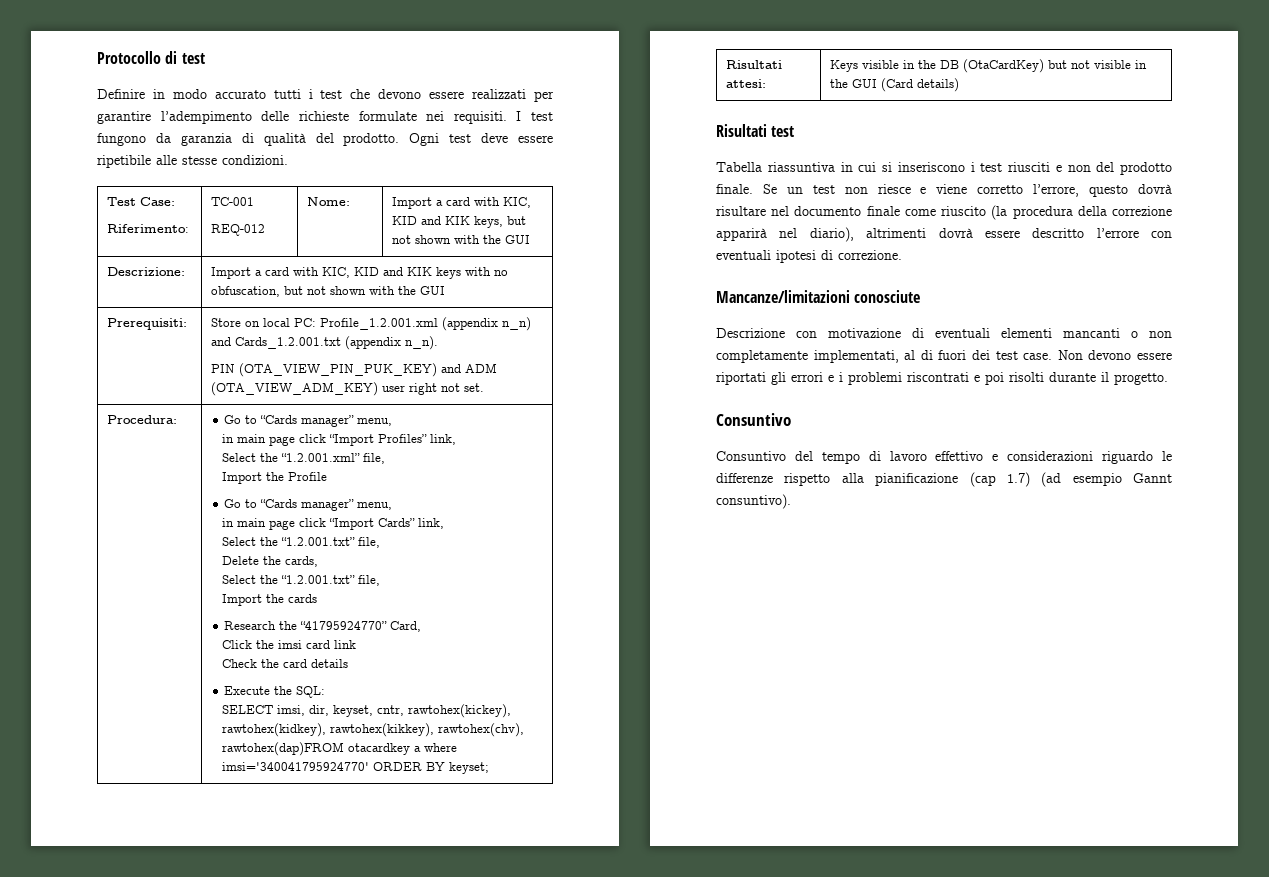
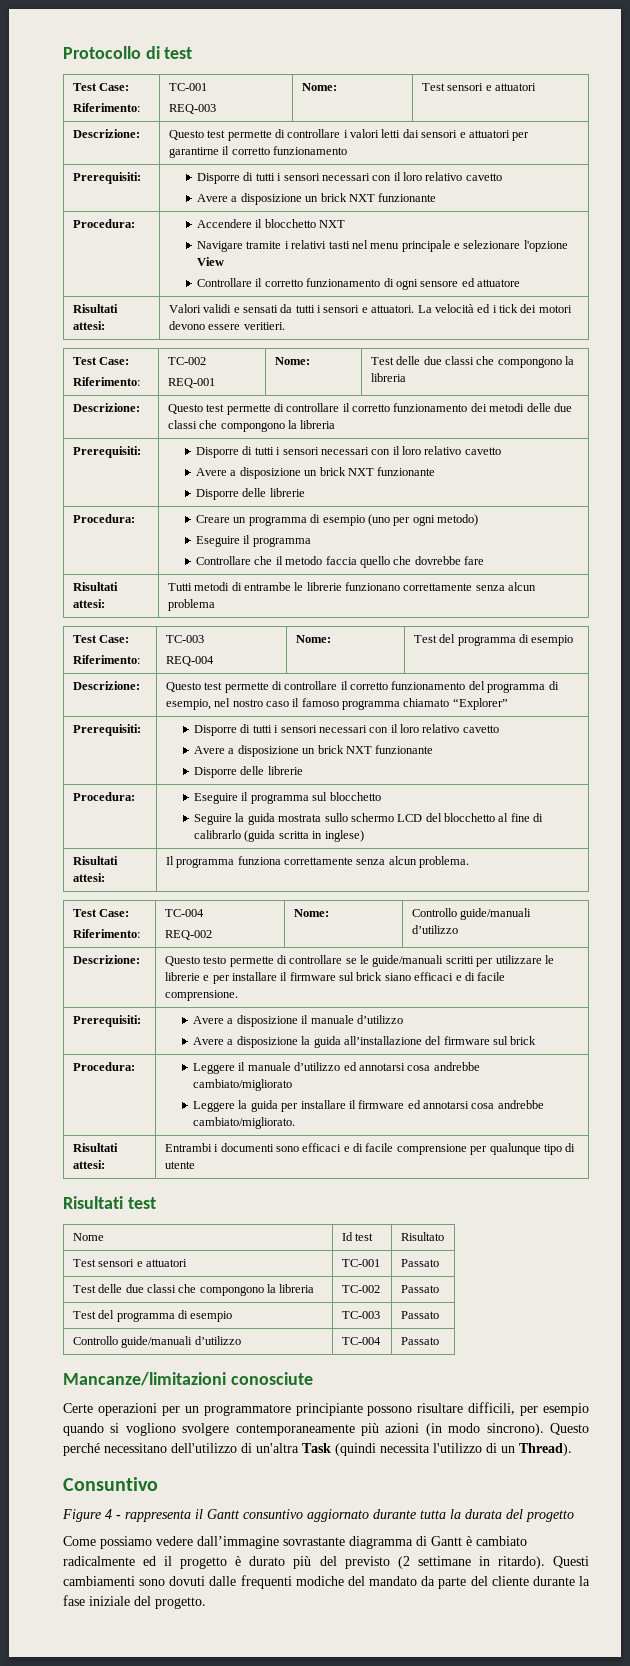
  Protocollo di test
- Definire in modo accurato tutti i test che devono essere realizzati per garantire l’adempimento delle richieste formulate nei requisiti. I test fungono da garanzia di qualità del prodotto. Ogni test deve essere ripetibile alle stesse condizioni.
  Test Case:
  Riferimento: | TC-001
- REQ-012 | Nome: | Import a card with KIC, KID and KIK keys, but not shown with the GUI
- Descrizione: | Import a card with KIC, KID and KIK keys with no obfuscation, but not shown with the GUI
- Prerequisiti: | Store on local PC: Profile_1.2.001.xml (appendix n_n) and Cards_1.2.001.txt (appendix n_n).
- PIN (OTA_VIEW_PIN_PUK_KEY) and ADM (OTA_VIEW_ADM_KEY) user right not set.
- Procedura: | Go to “Cards manager” menu,
- in main page click “Import Profiles” link,
- Select the “1.2.001.xml” file,
- Import the Profile
- Go to “Cards manager” menu,
- in main page click “Import Cards” link,
- Select the “1.2.001.txt” file,
- Delete the cards,
- Select the “1.2.001.txt” file,
- Import the cards
- Research the “41795924770” Card,
- Click the imsi card link
- Check the card details
- Execute the SQL:
- SELECT imsi, dir, keyset, cntr, rawtohex(kickey), rawtohex(kidkey), rawtohex(kikkey), rawtohex(chv), rawtohex(dap)FROM otacardkey a where imsi='340041795924770' ORDER BY keyset;
- Risultati attesi: | Keys visible in the DB (OtaCardKey) but not visible in the GUI (Card details)
+ REQ-003 | Nome: | Test sensori e attuatori
+ Descrizione: | Questo test permette di controllare i valori letti dai sensori e attuatori per garantirne il corretto funzionamento
+ Prerequisiti: | Disporre di tutti i sensori necessari con il loro relativo cavetto
+ Avere a disposizione un brick NXT funzionante
+ Procedura: | Accendere il blocchetto NXT
+ Navigare tramite i relativi tasti nel menu principale e selezionare l'opzione View
+ Controllare il corretto funzionamento di ogni sensore ed attuatore
+ Risultati attesi: | Valori validi e sensati da tutti i sensori e attuatori. La velocità ed i tick dei motori devono essere veritieri.
+ Test Case:
+ Riferimento: | TC-002
+ REQ-001 | Nome: | Test delle due classi che compongono la libreria
+ Descrizione: | Questo test permette di controllare il corretto funzionamento dei metodi delle due classi che compongono la libreria
+ Prerequisiti: | Disporre di tutti i sensori necessari con il loro relativo cavetto
+ Avere a disposizione un brick NXT funzionante
+ Disporre delle librerie
+ Procedura: | Creare un programma di esempio (uno per ogni metodo)
+ Eseguire il programma
+ Controllare che il metodo faccia quello che dovrebbe fare
+ Risultati attesi: | Tutti metodi di entrambe le librerie funzionano correttamente senza alcun problema
+ Test Case:
+ Riferimento: | TC-003
+ REQ-004 | Nome: | Test del programma di esempio
+ Descrizione: | Questo test permette di controllare il corretto funzionamento del programma di esempio, nel nostro caso il famoso programma chiamato “Explorer”
+ Prerequisiti: | Disporre di tutti i sensori necessari con il loro relativo cavetto
+ Avere a disposizione un brick NXT funzionante
+ Disporre delle librerie
+ Procedura: | Eseguire il programma sul blocchetto
+ Seguire la guida mostrata sullo schermo LCD del blocchetto al fine di calibrarlo (guida scritta in inglese)
+ Risultati attesi: | Il programma funziona correttamente senza alcun problema.
+ Test Case:
+ Riferimento: | TC-004
+ REQ-002 | Nome: | Controllo guide/manuali d’utilizzo
+ Descrizione: | Questo testo permette di controllare se le guide/manuali scritti per utilizzare le librerie e per installare il firmware sul brick siano efficaci e di facile comprensione.
+ Prerequisiti: | Avere a disposizione il manuale d’utilizzo
+ Avere a disposizione la guida all’installazione del firmware sul brick
+ Procedura: | Leggere il manuale d’utilizzo ed annotarsi cosa andrebbe cambiato/migliorato
+ Leggere la guida per installare il firmware ed annotarsi cosa andrebbe cambiato/migliorato.
+ Risultati attesi: | Entrambi i documenti sono efficaci e di facile comprensione per qualunque tipo di utente
  Risultati test
- Tabella riassuntiva in cui si inseriscono i test riusciti e non del prodotto finale. Se un test non riesce e viene corretto l’errore, questo dovrà risultare nel documento finale come riuscito (la procedura della correzione apparirà nel diario), altrimenti dovrà essere descritto l’errore con eventuali ipotesi di correzione.
+ Nome | Id test | Risultato
+ Test sensori e attuatori | TC-001 | Passato
+ Test delle due classi che compongono la libreria | TC-002 | Passato
+ Test del programma di esempio | TC-003 | Passato
+ Controllo guide/manuali d’utilizzo | TC-004 | Passato
  Mancanze/limitazioni conosciute
- Descrizione con motivazione di eventuali elementi mancanti o non completamente implementati, al di fuori dei test case. Non devono essere riportati gli errori e i problemi riscontrati e poi risolti durante il progetto.
+ Certe operazioni per un programmatore principiante possono risultare difficili, per esempio quando si vogliono svolgere contemporaneamente più azioni (in modo sincrono). Questo perché necessitano dell'utilizzo di un'altra Task (quindi necessita l'utilizzo di un Thread).
  Consuntivo
- Consuntivo del tempo di lavoro effettivo e considerazioni riguardo le differenze rispetto alla pianificazione (cap 1.7) (ad esempio Gannt consuntivo).
+ Figure 4 - rappresenta il Gantt consuntivo aggiornato durante tutta la durata del progetto
+ Come possiamo vedere dall’immagine sovrastante diagramma di Gantt è cambiato radicalmente ed il progetto è durato più del previsto (2 settimane in ritardo). Questi cambiamenti sono dovuti dalle frequenti modiche del mandato da parte del cliente durante la fase iniziale del progetto.

